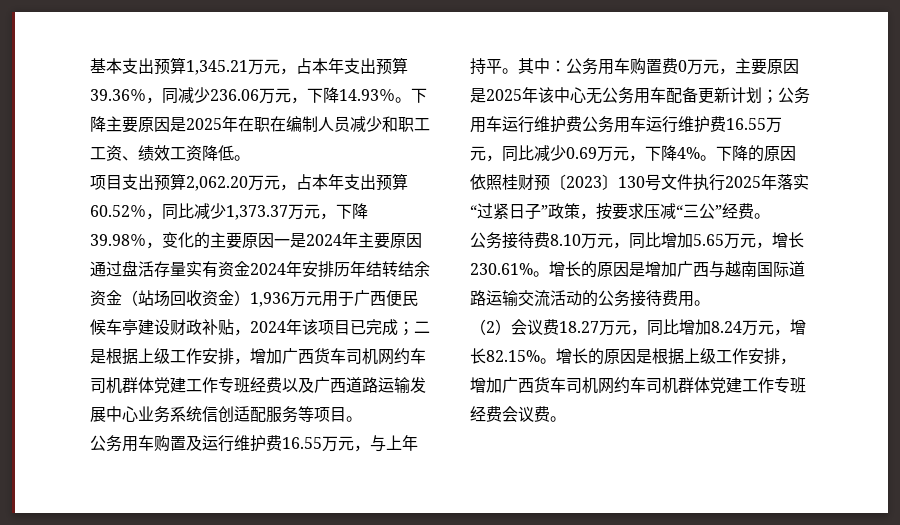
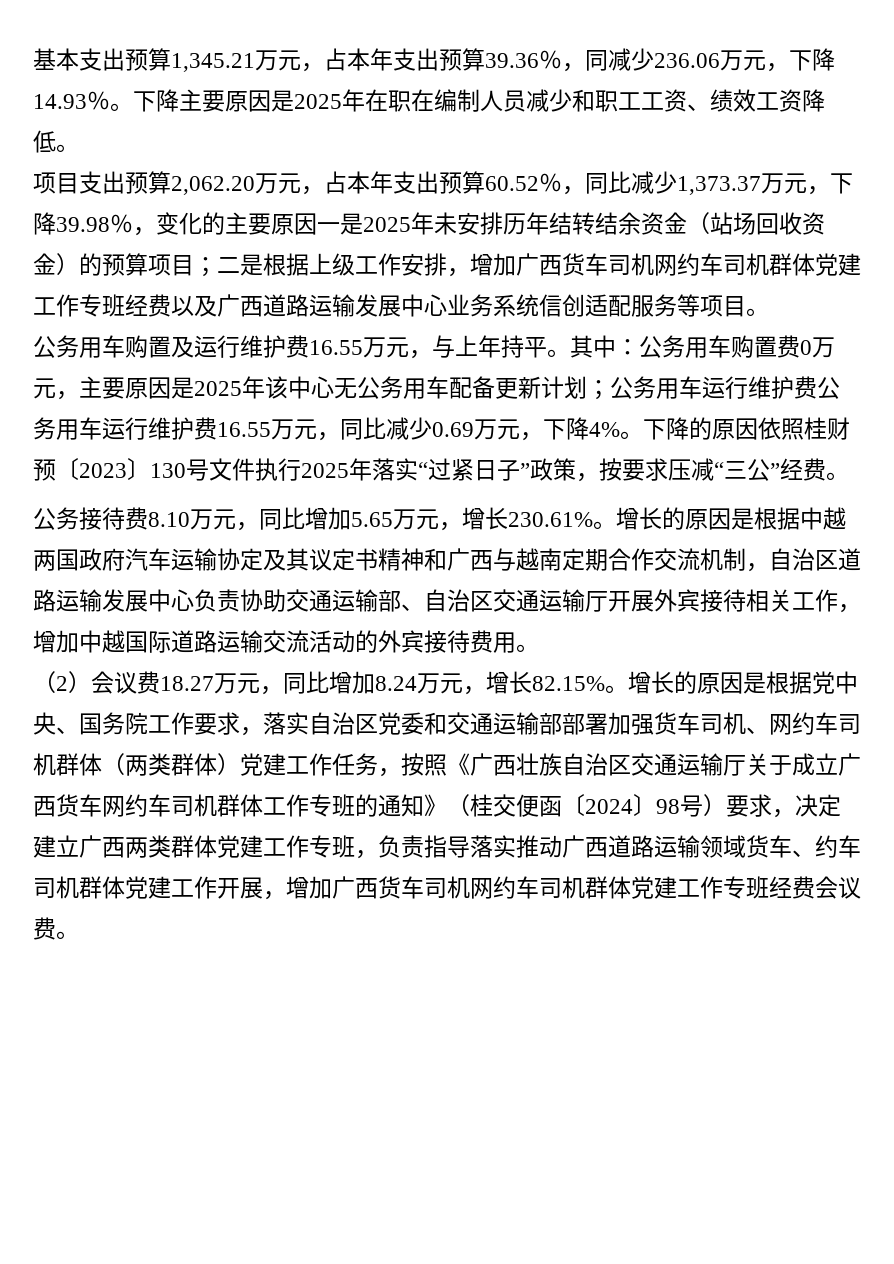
- 项目支出预算2,062.20万元，占本年支出预算60.52％，同比减少1,373.37万元，下降39.98％，变化的主要原因一是2024年主要原因通过盘活存量实有资金2024年安排历年结转结余资金（站场回收资金）1,936万元用于广西便民候车亭建设财政补贴，2024年该项目已完成；
+ 项目支出预算2,062.20万元，占本年支出预算60.52％，同比减少1,373.37万元，下降39.98％，变化的主要原因一是2025年未安排历年结转结余资金（站场回收资金）的预算项目；
- 增长的原因是增加广西与越南国际道路运输交流活动的公务接待费用。
+ 增长的原因是根据中越两国政府汽车运输协定及其议定书精神和广西与越南定期合作交流机制，自治区道路运输发展中心负责协助交通运输部、自治区交通运输厅开展外宾接待相关工作，增加中越国际道路运输交流活动的外宾接待费用。
- 增长的原因是根据上级工作安排，增加广西货车司机网约车司机群体党建工作专班经费会议费。
+ 增长的原因是根据党中央、国务院工作要求，落实自治区党委和交通运输部部署加强货车司机、网约车司机群体（两类群体）党建工作任务，按照《广西壮族自治区交通运输厅关于成立广西货车网约车司机群体工作专班的通知》（桂交便函〔2024〕98号）要求，决定建立广西两类群体党建工作专班，负责指导落实推动广西道路运输领域货车、约车司机群体党建工作开展，增加广西货车司机网约车司机群体党建工作专班经费会议费。

